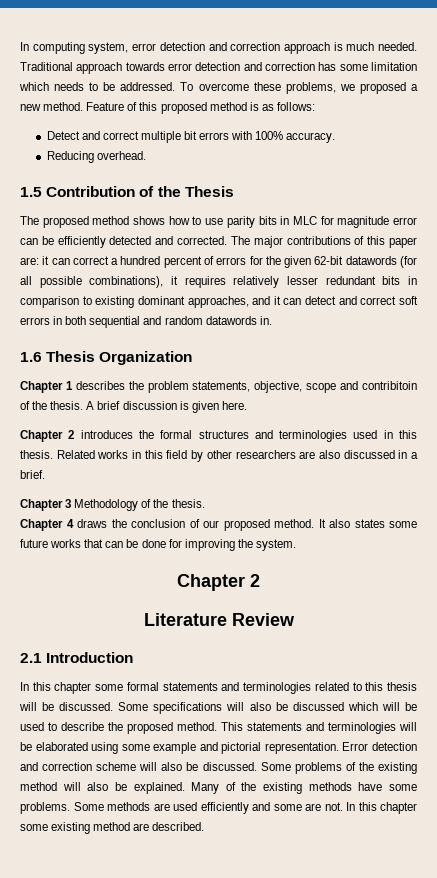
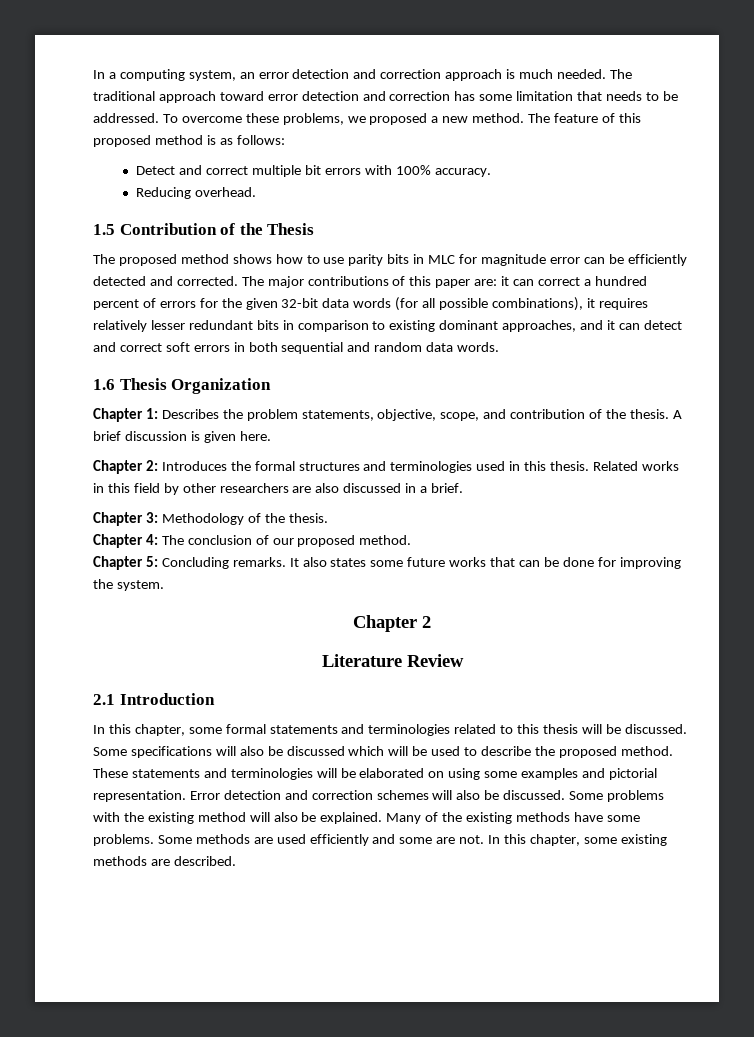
- In computing system, error detection and correction approach is much needed.
+ In a computing system, an error detection and correction approach is much needed.
- Traditional approach towards error detection and correction has some limitation which needs to be addressed.
+ The traditional approach toward error detection and correction has some limitation that needs to be addressed.
- Feature of this proposed method is as follows:
+ The feature of this proposed method is as follows:
- The major contributions of this paper are: it can correct a hundred percent of errors for the given 62-bit datawords (for all possible combinations), it requires relatively lesser redundant bits in comparison to existing dominant approaches, and it can detect and correct soft errors in both sequential and random datawords in.
+ The major contributions of this paper are: it can correct a hundred percent of errors for the given 32-bit data words (for all possible combinations), it requires relatively lesser redundant bits in comparison to existing dominant approaches, and it can detect and correct soft errors in both sequential and random data words.
- Chapter 1 describes the problem statements, objective, scope and contribitoin of the thesis.
+ Chapter 1: Describes the problem statements, objective, scope, and contribution of the thesis.
- Chapter 2 introduces the formal structures and terminologies used in this thesis.
+ Chapter 2: Introduces the formal structures and terminologies used in this thesis.
- Chapter 3 Methodology of the thesis.
+ Chapter 3: Methodology of the thesis.
- Chapter 4 draws the conclusion of our proposed method.
+ Chapter 4: The conclusion of our proposed method.
+ Chapter 5: Concluding remarks.
- In this chapter some formal statements and terminologies related to this thesis will be discussed.
+ In this chapter, some formal statements and terminologies related to this thesis will be discussed.
- This statements and terminologies will be elaborated using some example and pictorial representation.
+ These statements and terminologies will be elaborated on using some examples and pictorial representation.
- Error detection and correction scheme will also be discussed.
+ Error detection and correction schemes will also be discussed.
- Some problems of the existing method will also be explained.
+ Some problems with the existing method will also be explained.
- In this chapter some existing method are described.
+ In this chapter, some existing methods are described.

